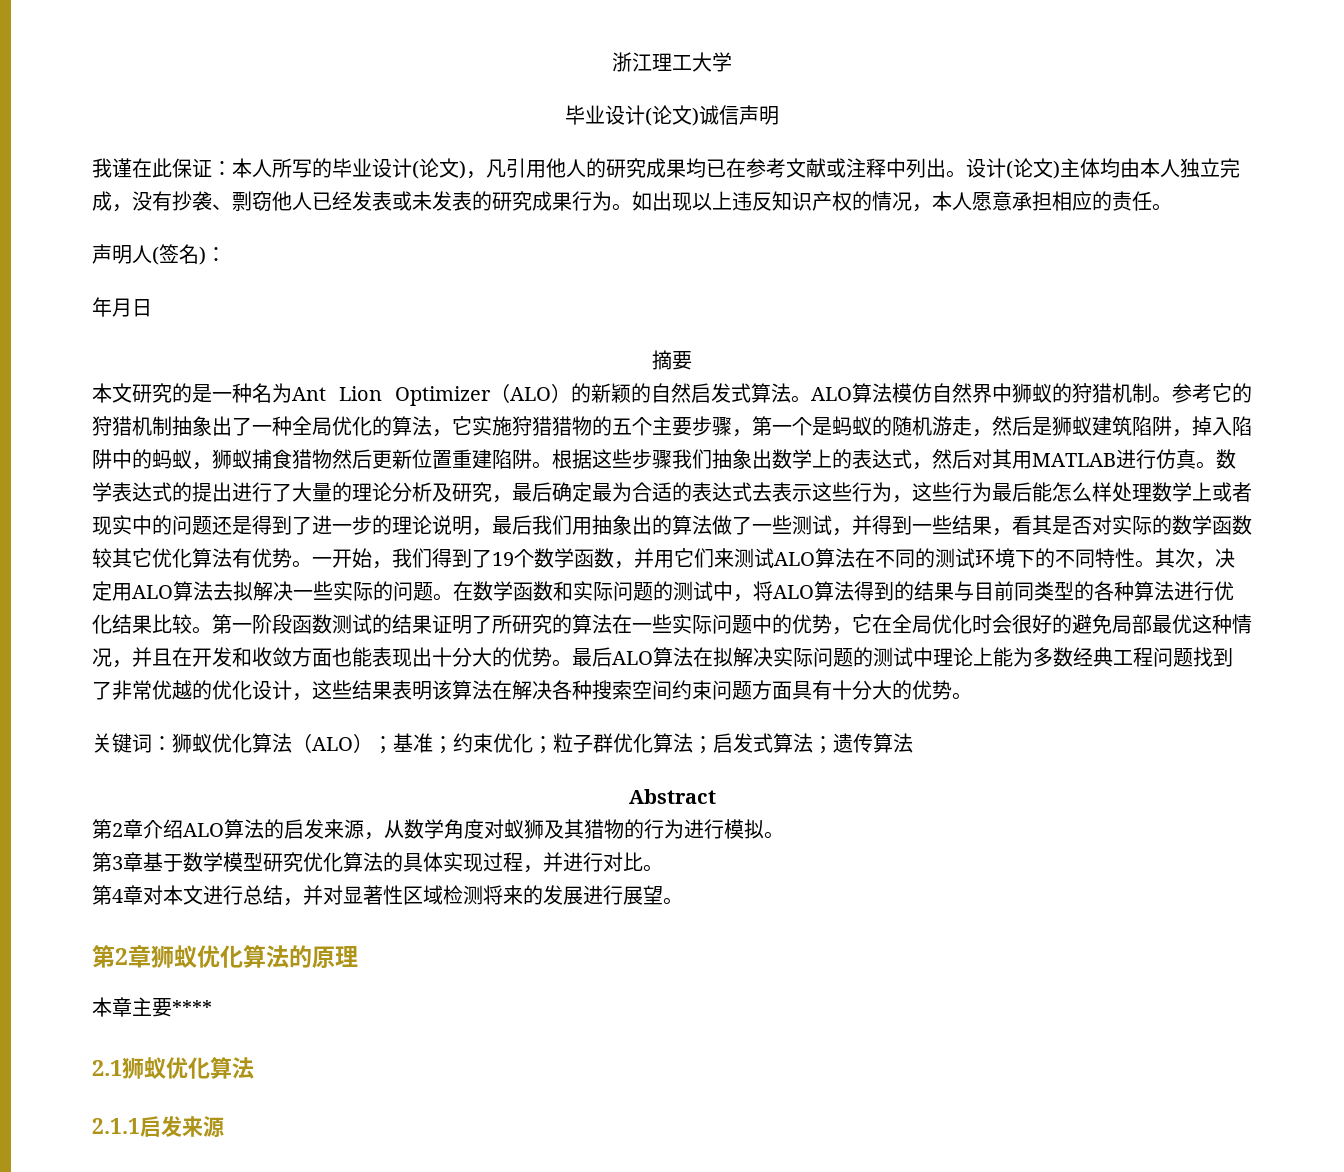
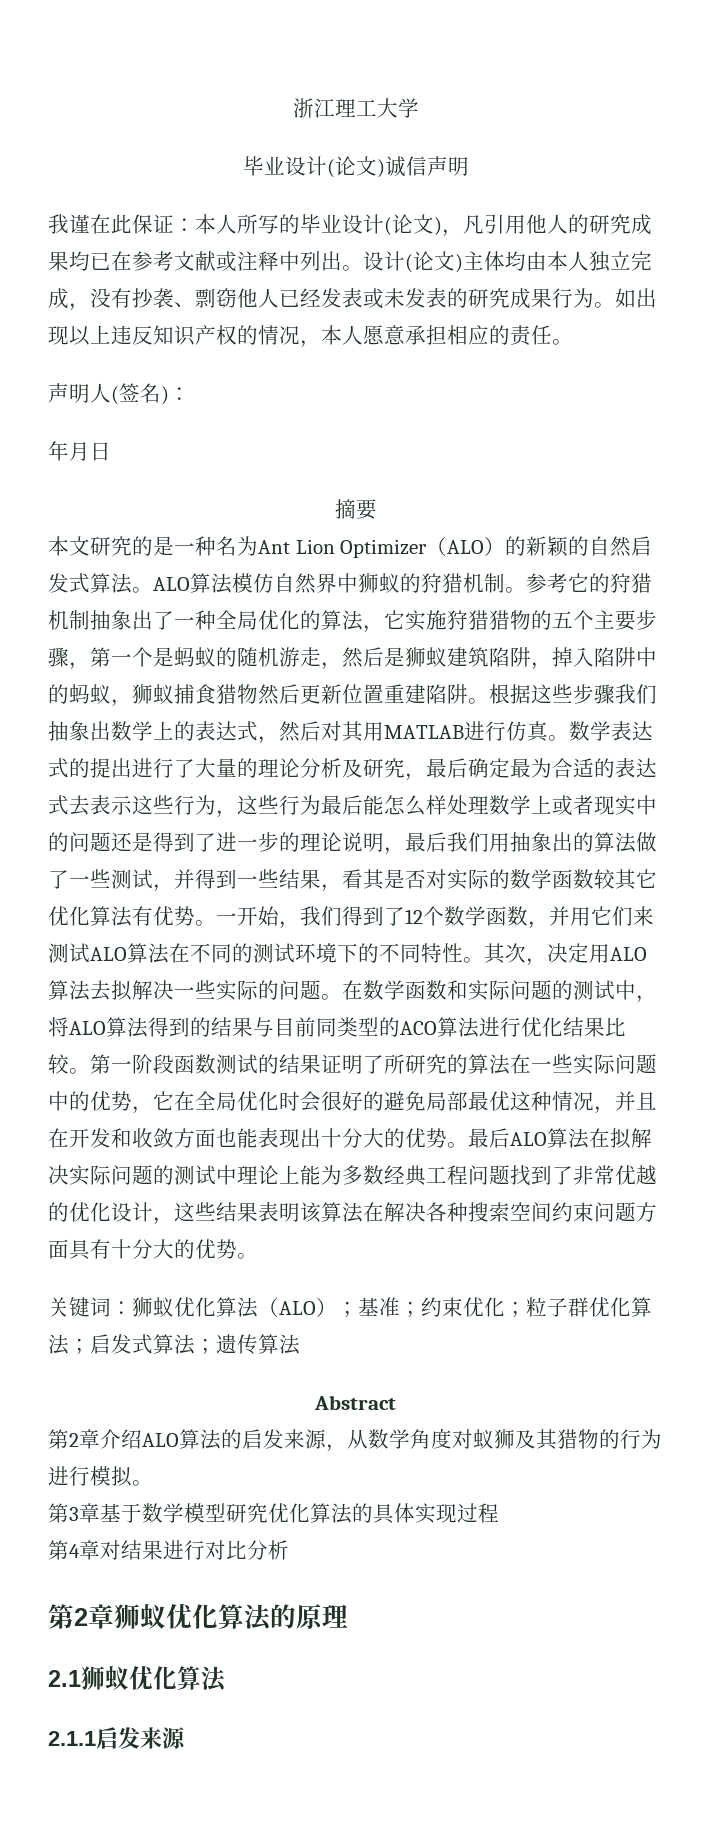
- 一开始，我们得到了19个数学函数，并用它们来测试ALO算法在不同的测试环境下的不同特性。
+ 一开始，我们得到了12个数学函数，并用它们来测试ALO算法在不同的测试环境下的不同特性。
- 在数学函数和实际问题的测试中，将ALO算法得到的结果与目前同类型的各种算法进行优化结果比较。
+ 在数学函数和实际问题的测试中，将ALO算法得到的结果与目前同类型的ACO算法进行优化结果比较。
- 第3章基于数学模型研究优化算法的具体实现过程，并进行对比。
+ 第3章基于数学模型研究优化算法的具体实现过程
- 第4章对本文进行总结，并对显著性区域检测将来的发展进行展望。
+ 第4章对结果进行对比分析
- 本章主要****

